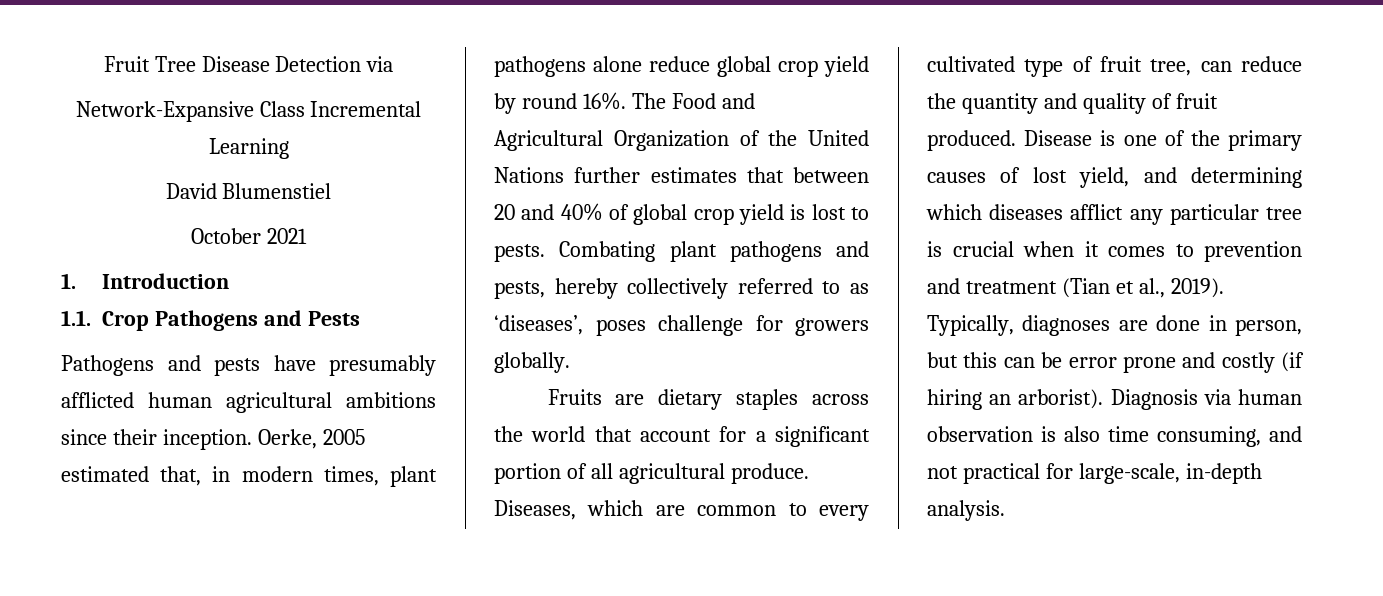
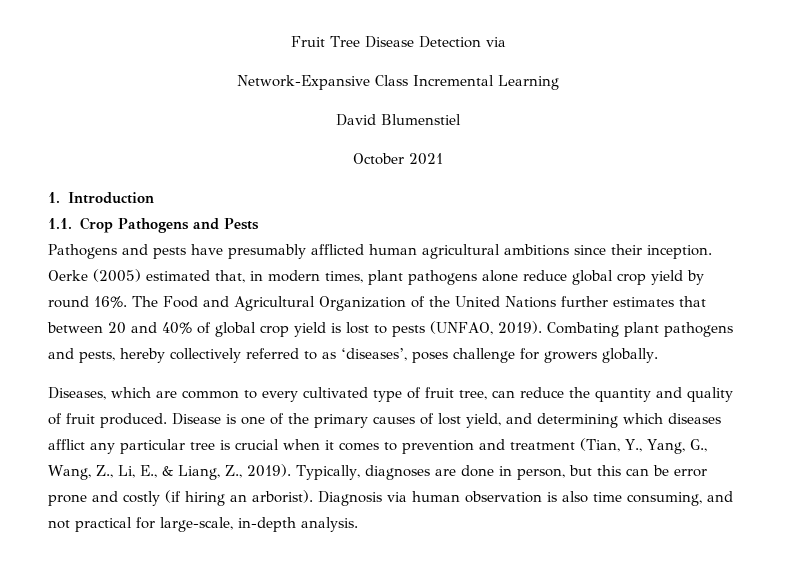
- Oerke, 2005 estimated that, in modern times, plant pathogens alone reduce global crop yield by round 16%.
+ Oerke (2005) estimated that, in modern times, plant pathogens alone reduce global crop yield by round 16%.
- The Food and Agricultural Organization of the United Nations further estimates that between 20 and 40% of global crop yield is lost to pests.
+ The Food and Agricultural Organization of the United Nations further estimates that between 20 and 40% of global crop yield is lost to pests (UNFAO, 2019).
- Fruits are dietary staples across the world that account for a significant portion of all agricultural produce.
- Disease is one of the primary causes of lost yield, and determining which diseases afflict any particular tree is crucial when it comes to prevention and treatment (Tian et al., 2019).
+ Disease is one of the primary causes of lost yield, and determining which diseases afflict any particular tree is crucial when it comes to prevention and treatment (Tian, Y., Yang, G., Wang, Z., Li, E., & Liang, Z., 2019).

